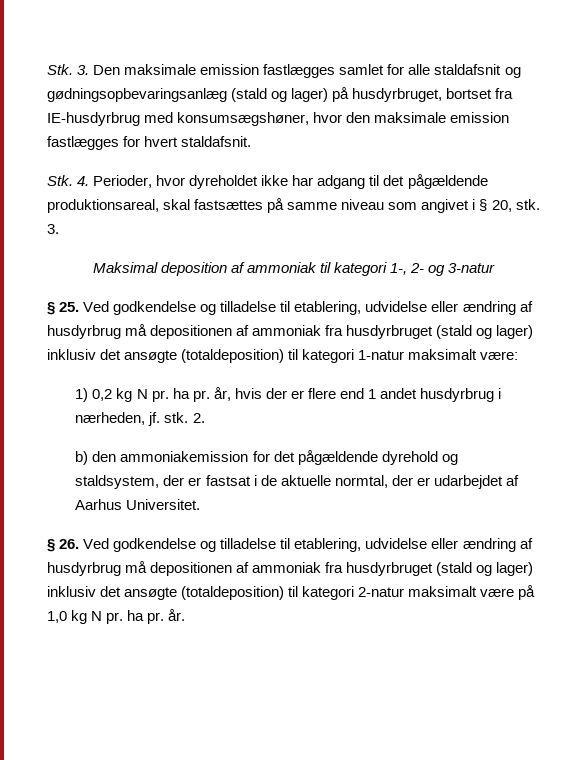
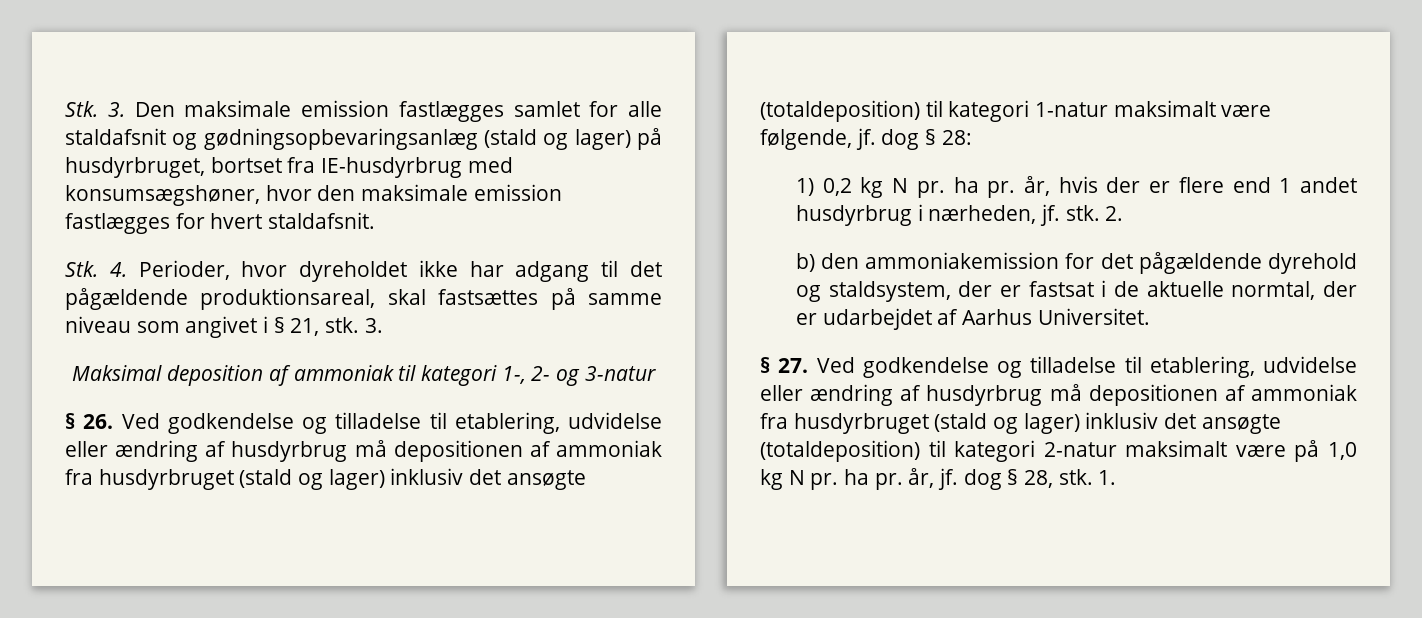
- Stk. 4. Perioder, hvor dyreholdet ikke har adgang til det pågældende produktionsareal, skal fastsættes på samme niveau som angivet i § 20, stk.
+ Stk. 4. Perioder, hvor dyreholdet ikke har adgang til det pågældende produktionsareal, skal fastsættes på samme niveau som angivet i § 21, stk.
- § 25. Ved godkendelse og tilladelse til etablering, udvidelse eller ændring af husdyrbrug må depositionen af ammoniak fra husdyrbruget (stald og lager) inklusiv det ansøgte (totaldeposition) til kategori 1-natur maksimalt være:
+ § 26. Ved godkendelse og tilladelse til etablering, udvidelse eller ændring af husdyrbrug må depositionen af ammoniak fra husdyrbruget (stald og lager) inklusiv det ansøgte (totaldeposition) til kategori 1-natur maksimalt være følgende, jf. dog § 28:
- § 26. Ved godkendelse og tilladelse til etablering, udvidelse eller ændring af husdyrbrug må depositionen af ammoniak fra husdyrbruget (stald og lager) inklusiv det ansøgte (totaldeposition) til kategori 2-natur maksimalt være på 1,0 kg N pr. ha pr. år.
+ § 27. Ved godkendelse og tilladelse til etablering, udvidelse eller ændring af husdyrbrug må depositionen af ammoniak fra husdyrbruget (stald og lager) inklusiv det ansøgte (totaldeposition) til kategori 2-natur maksimalt være på 1,0 kg N pr. ha pr. år, jf. dog § 28, stk. 1.

